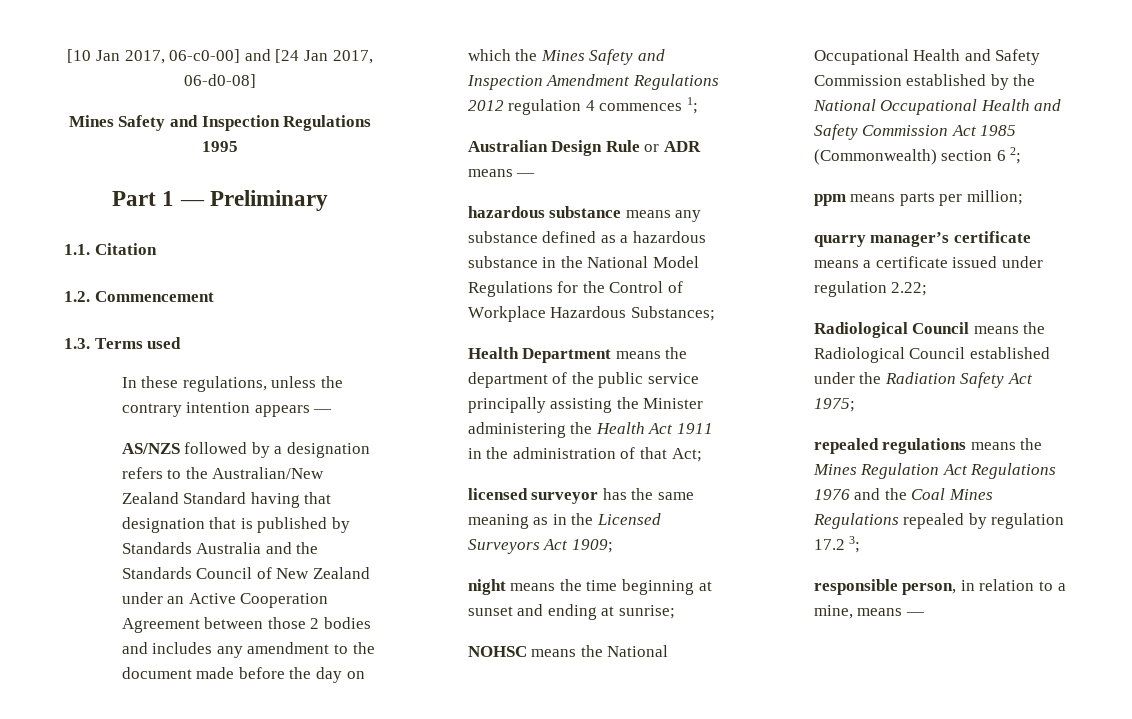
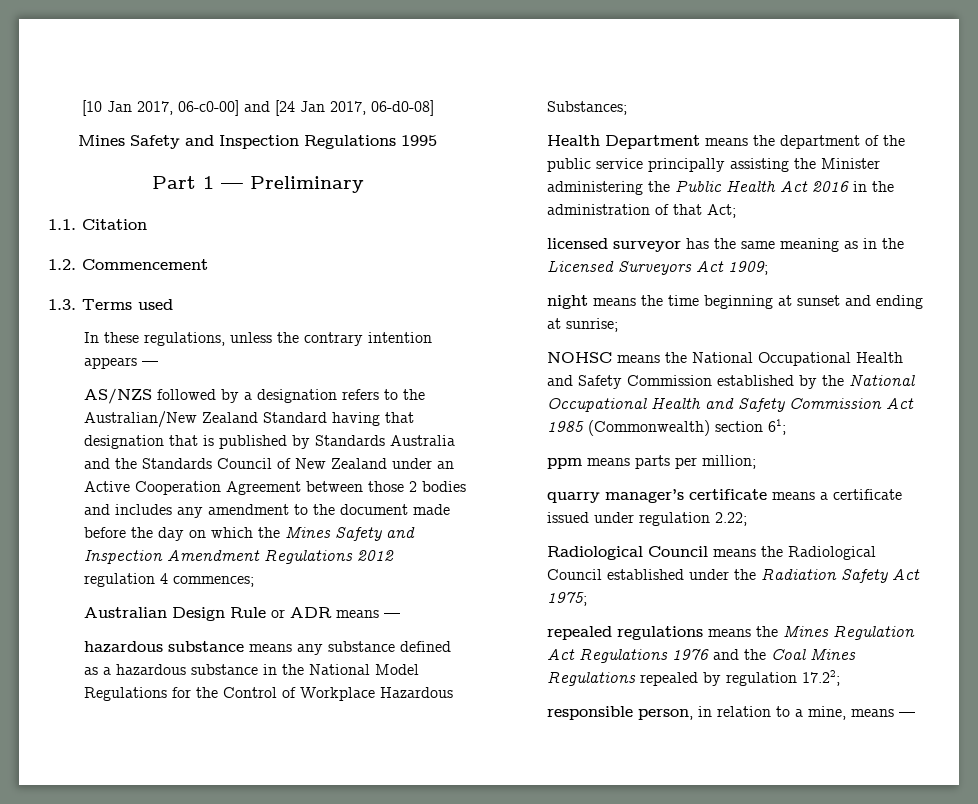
- AS/NZS followed by a designation refers to the Australian/New Zealand Standard having that designation that is published by Standards Australia and the Standards Council of New Zealand under an Active Cooperation Agreement between those 2 bodies and includes any amendment to the document made before the day on which the Mines Safety and Inspection Amendment Regulations 2012 regulation 4 commences 1;
+ AS/NZS followed by a designation refers to the Australian/New Zealand Standard having that designation that is published by Standards Australia and the Standards Council of New Zealand under an Active Cooperation Agreement between those 2 bodies and includes any amendment to the document made before the day on which the Mines Safety and Inspection Amendment Regulations 2012 regulation 4 commences;
- Health Department means the department of the public service principally assisting the Minister administering the Health Act 1911 in the administration of that Act;
+ Health Department means the department of the public service principally assisting the Minister administering the Public Health Act 2016 in the administration of that Act;
- NOHSC means the National Occupational Health and Safety Commission established by the National Occupational Health and Safety Commission Act 1985 (Commonwealth) section 6 2;
+ NOHSC means the National Occupational Health and Safety Commission established by the National Occupational Health and Safety Commission Act 1985 (Commonwealth) section 61;
- repealed regulations means the Mines Regulation Act Regulations 1976 and the Coal Mines Regulations repealed by regulation 17.2 3;
+ repealed regulations means the Mines Regulation Act Regulations 1976 and the Coal Mines Regulations repealed by regulation 17.22;

